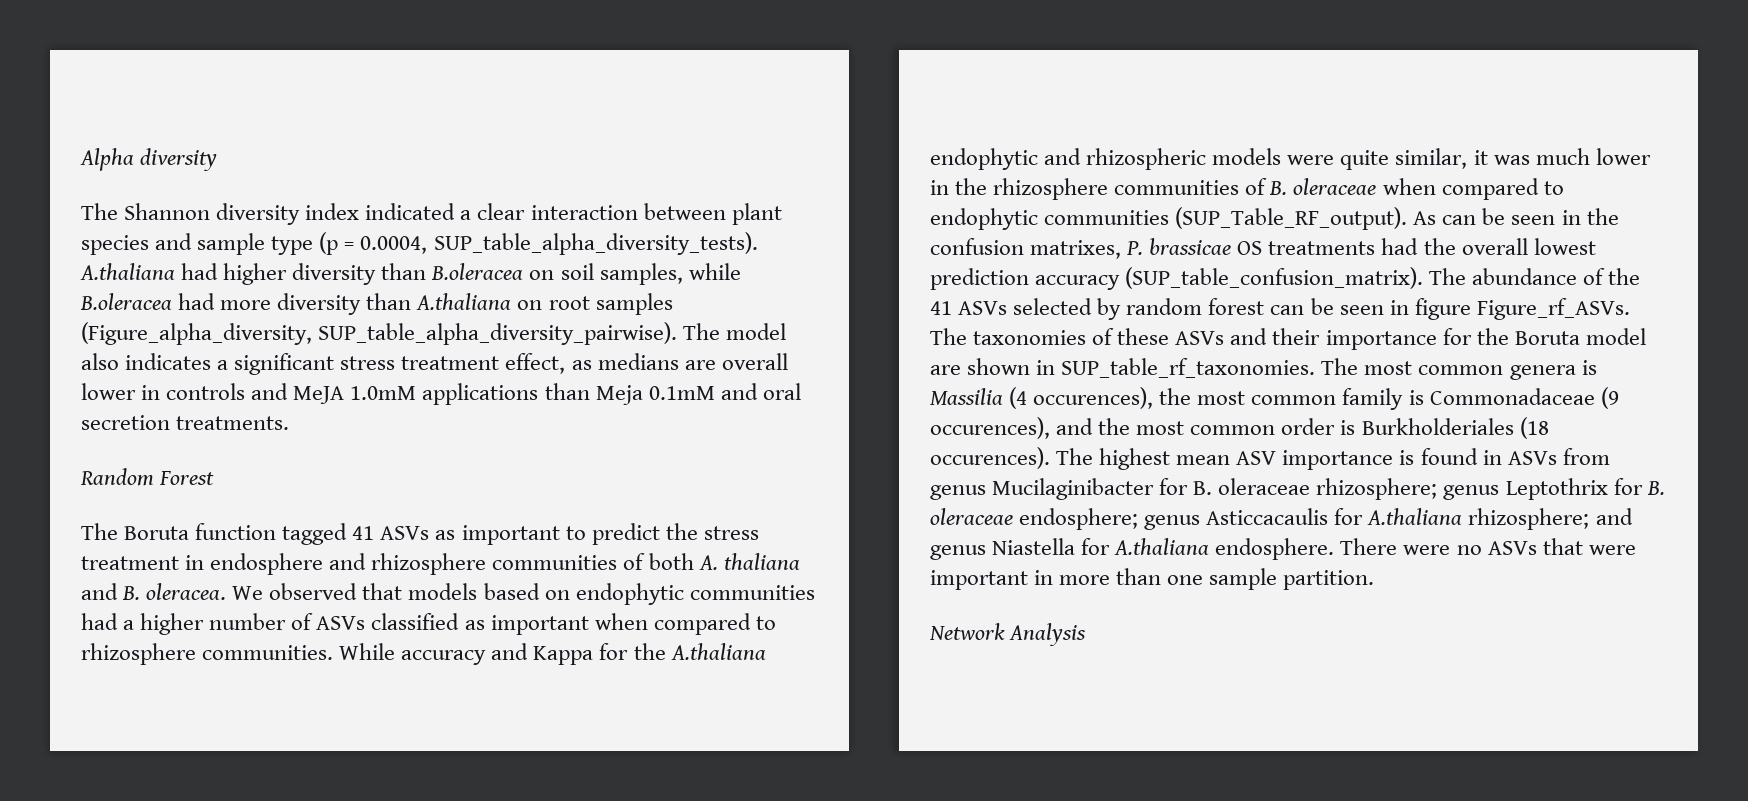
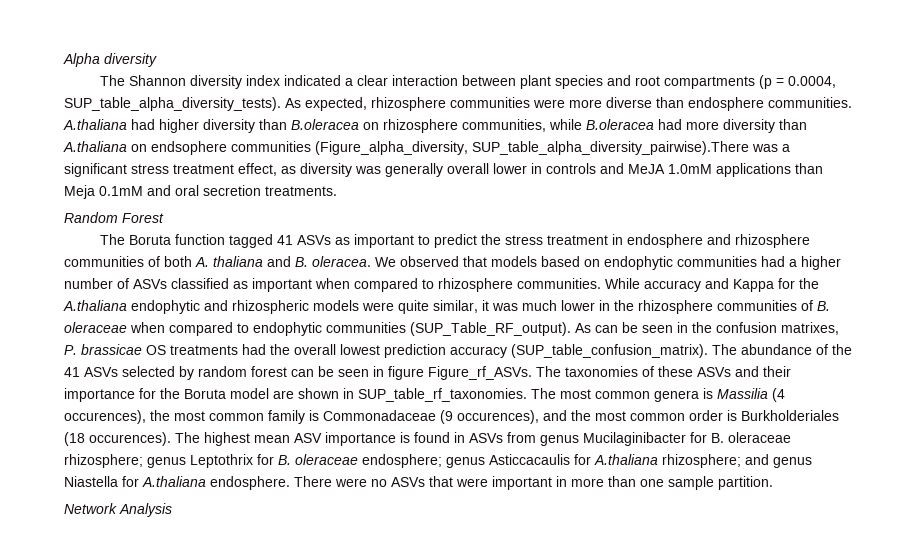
- The Shannon diversity index indicated a clear interaction between plant species and sample type (p = 0.0004, SUP_table_alpha_diversity_tests).
+ The Shannon diversity index indicated a clear interaction between plant species and root compartments (p = 0.0004, SUP_table_alpha_diversity_tests).
+ As expected, rhizosphere communities were more diverse than endosphere communities.
- A.thaliana had higher diversity than B.oleracea on soil samples, while B.oleracea had more diversity than A.thaliana on root samples (Figure_alpha_diversity, SUP_table_alpha_diversity_pairwise). The model also indicates a significant stress treatment effect, as medians are overall lower in controls and MeJA 1.0mM applications than Meja 0.1mM and oral secretion treatments.
+ A.thaliana had higher diversity than B.oleracea on rhizosphere communities, while B.oleracea had more diversity than A.thaliana on endsophere communities (Figure_alpha_diversity, SUP_table_alpha_diversity_pairwise).There was a significant stress treatment effect, as diversity was generally overall lower in controls and MeJA 1.0mM applications than Meja 0.1mM and oral secretion treatments.

